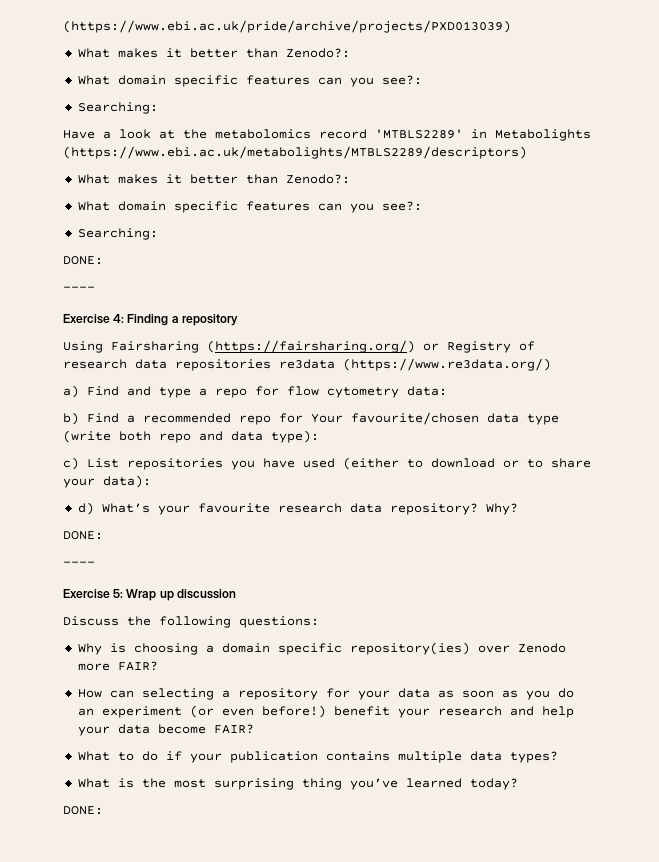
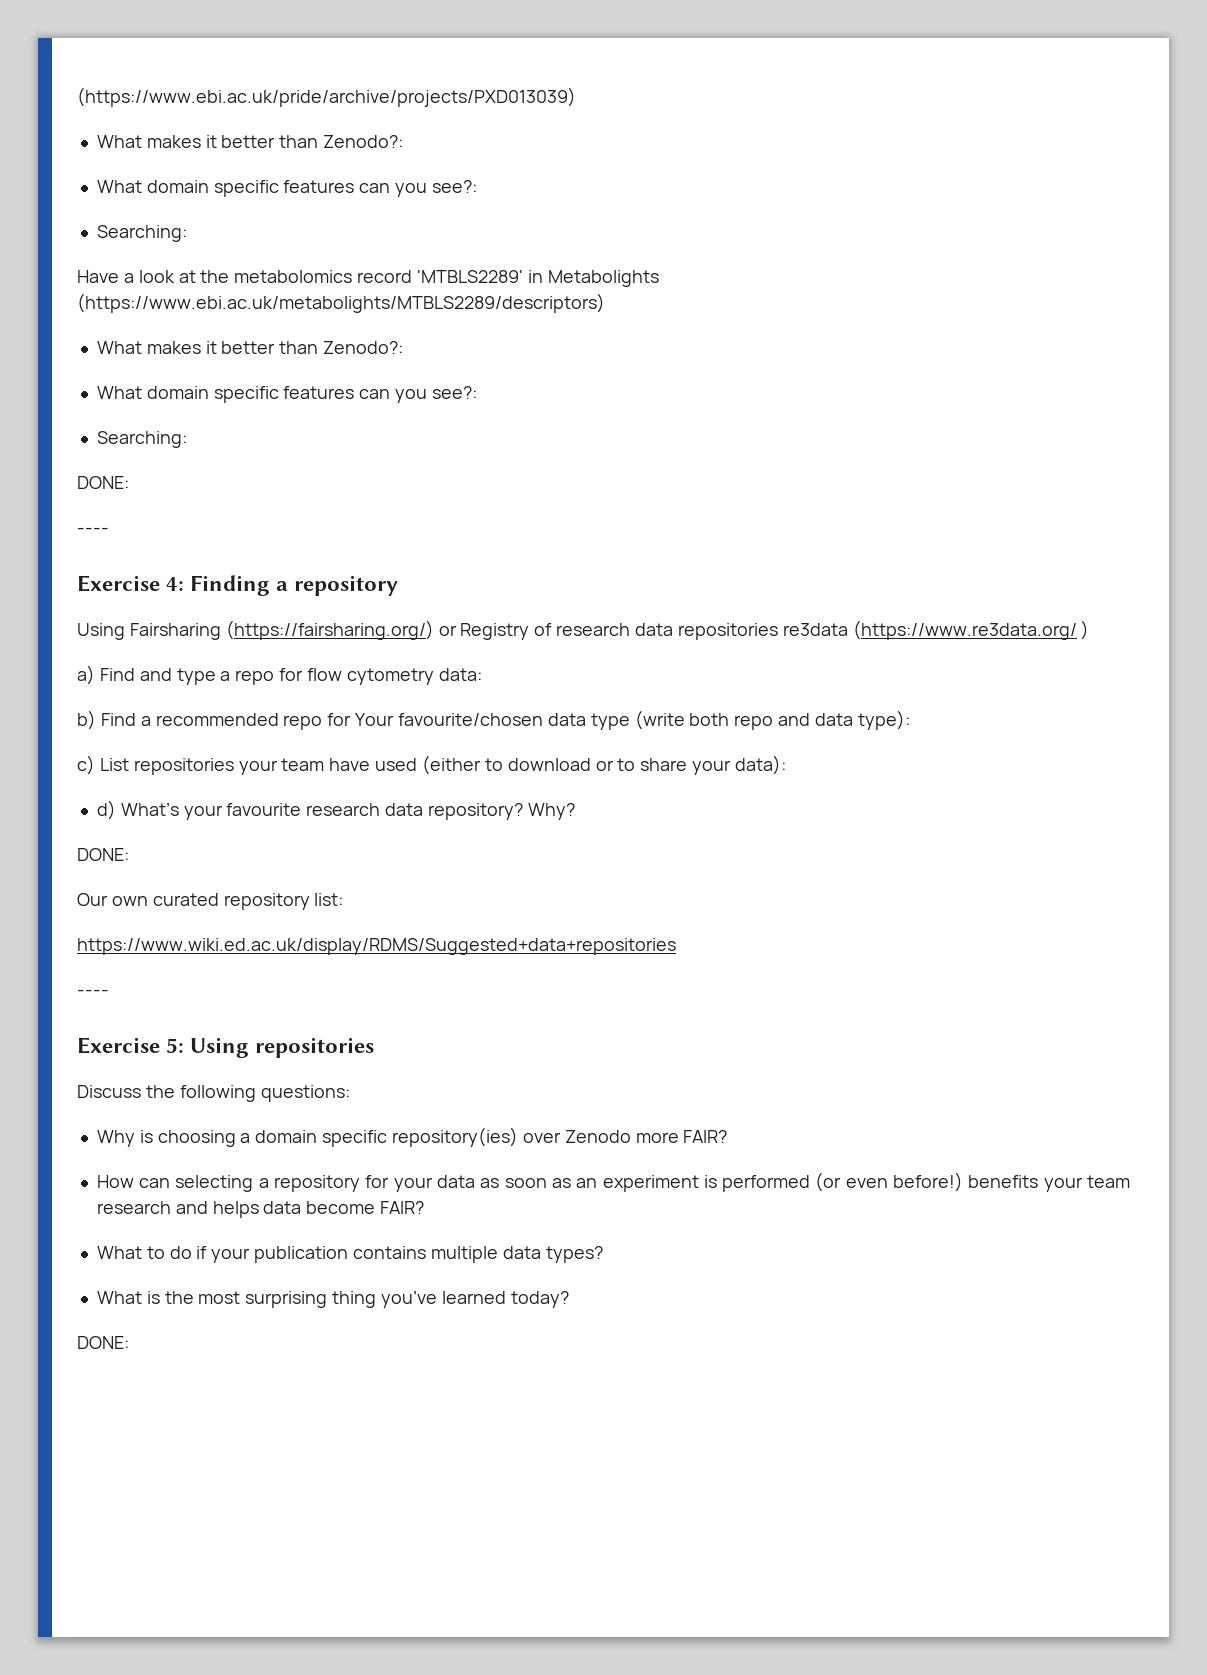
- Using Fairsharing (https://fairsharing.org/) or Registry of research data repositories re3data (https://www.re3data.org/)
+ Using Fairsharing (https://fairsharing.org/) or Registry of research data repositories re3data (https://www.re3data.org/ )
- c) List repositories you have used (either to download or to share your data):
+ c) List repositories your team have used (either to download or to share your data):
+ Our own curated repository list:
+ https://www.wiki.ed.ac.uk/display/RDMS/Suggested+data+repositories
- Exercise 5: Wrap up discussion
+ Exercise 5: Using repositories
- How can selecting a repository for your data as soon as you do an experiment (or even before!) benefit your research and help your data become FAIR?
+ How can selecting a repository for your data as soon as an experiment is performed (or even before!) benefits your team research and helps data become FAIR?

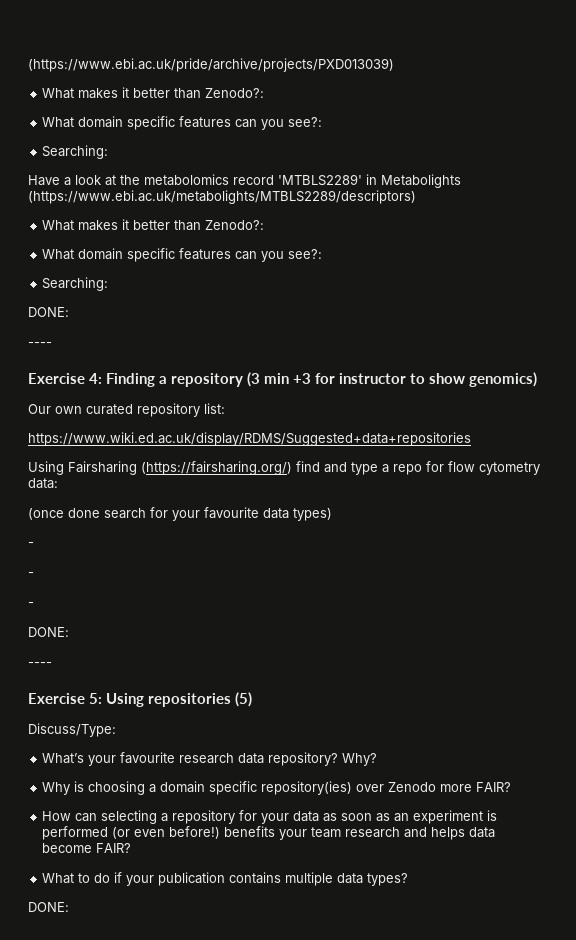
- Exercise 4: Finding a repository
- Using Fairsharing (https://fairsharing.org/) or Registry of research data repositories re3data (https://www.re3data.org/ )
- a) Find and type a repo for flow cytometry data:
+ Exercise 4: Finding a repository (3 min +3 for instructor to show genomics)
+ Our own curated repository list:
+ https://www.wiki.ed.ac.uk/display/RDMS/Suggested+data+repositories
+ Using Fairsharing (https://fairsharing.org/) find and type a repo for flow cytometry data:
- b) Find a recommended repo for Your favourite/chosen data type (write both repo and data type):
- c) List repositories your team have used (either to download or to share your data):
- d) What’s your favourite research data repository?
+ (once done search for your favourite data types)
+ -
+ -
+ -
+ DONE:
+ ----
+ Exercise 5: Using repositories (5)
+ Discuss/Type:
+ What’s your favourite research data repository?
  Why?
- DONE:
- Our own curated repository list:
- https://www.wiki.ed.ac.uk/display/RDMS/Suggested+data+repositories
- ----
- Exercise 5: Using repositories
- Discuss the following questions:
- What is the most surprising thing you’ve learned today?

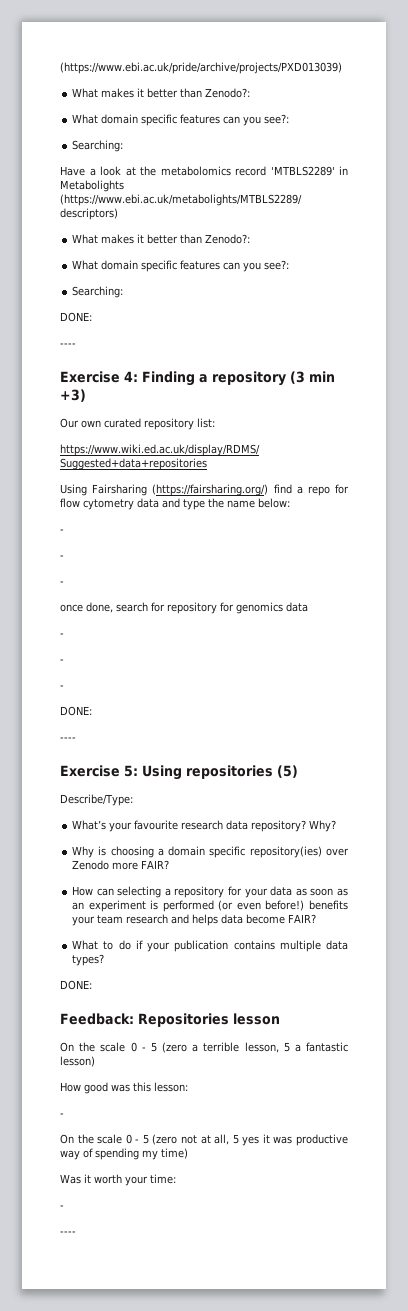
- Exercise 4: Finding a repository (3 min +3 for instructor to show genomics)
+ Exercise 4: Finding a repository (3 min +3)
- Using Fairsharing (https://fairsharing.org/) find and type a repo for flow cytometry data:
- (once done search for your favourite data types)
+ Using Fairsharing (https://fairsharing.org/) find a repo for flow cytometry data and type the name below:
+ -
+ -
+ -
+ once done, search for repository for genomics data
- Discuss/Type:
+ Describe/Type:
+ Feedback: Repositories lesson
+ On the scale 0 - 5 (zero a terrible lesson, 5 a fantastic lesson)
+ How good was this lesson:
+ -
+ On the scale 0 - 5 (zero not at all, 5 yes it was productive way of spending my time)
+ Was it worth your time:
+ -
+ ----

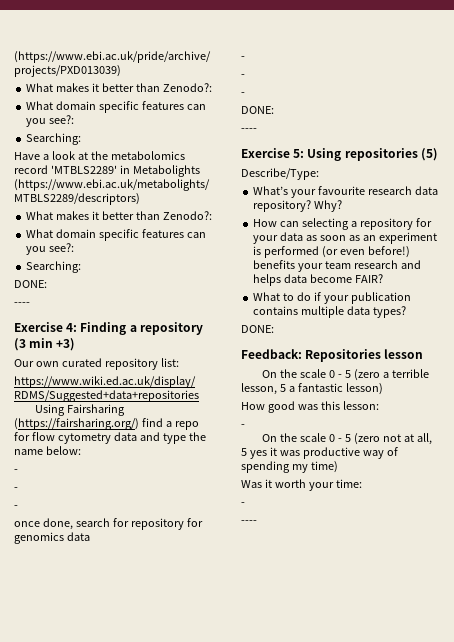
- Why is choosing a domain specific repository(ies) over Zenodo more FAIR?

